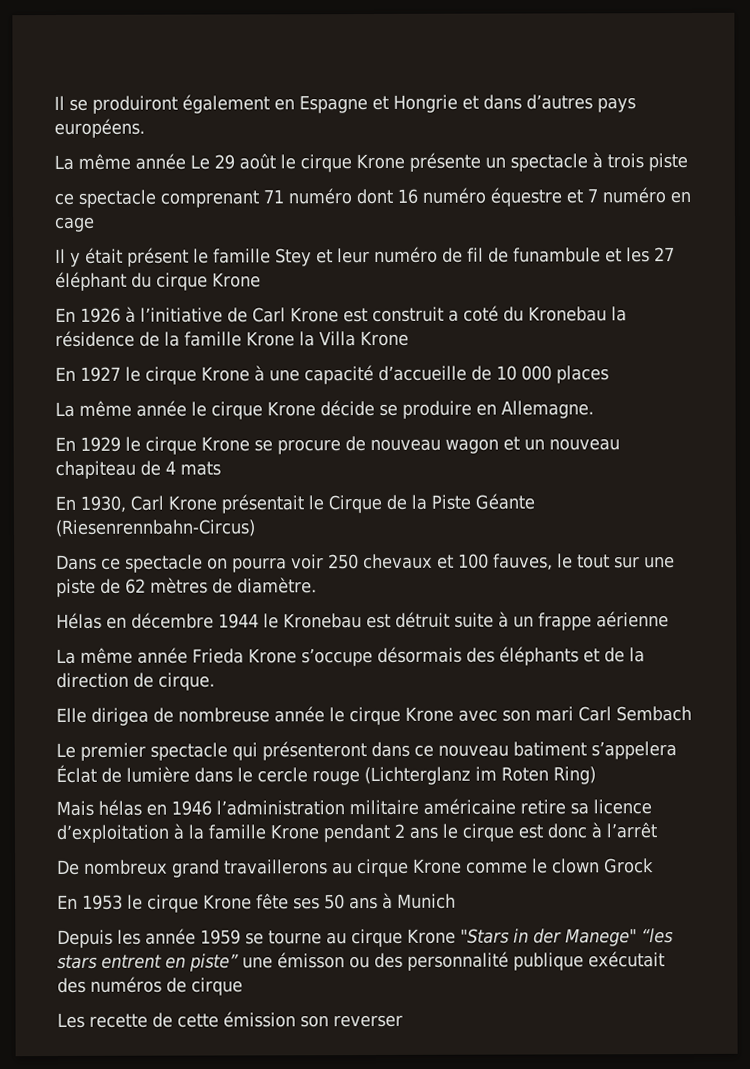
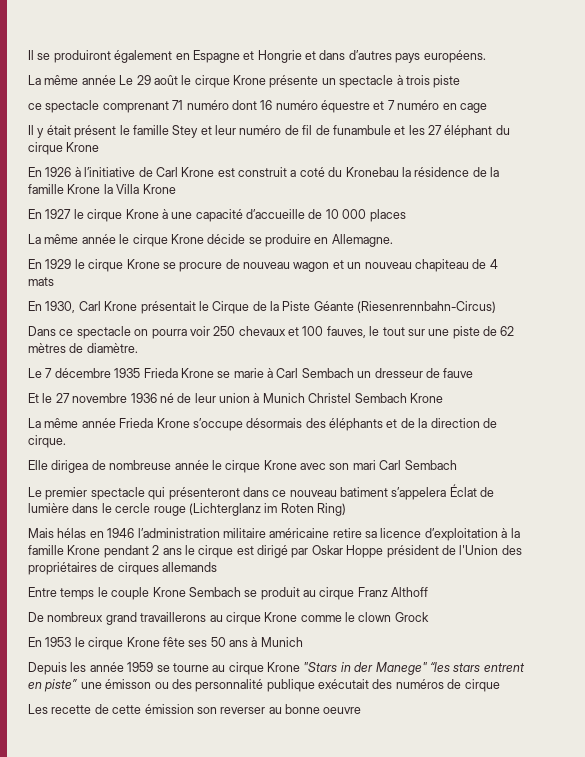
- Hélas en décembre 1944 le Kronebau est détruit suite à un frappe aérienne
+ Le 7 décembre 1935 Frieda Krone se marie à Carl Sembach un dresseur de fauve
+ Et le 27 novembre 1936 né de leur union à Munich Christel Sembach Krone
- Mais hélas en 1946 l’administration militaire américaine retire sa licence d’exploitation à la famille Krone pendant 2 ans le cirque est donc à l’arrêt
+ Mais hélas en 1946 l’administration militaire américaine retire sa licence d’exploitation à la famille Krone pendant 2 ans le cirque est dirigé par Oskar Hoppe président de l'Union des propriétaires de cirques allemands
+ Entre temps le couple Krone Sembach se produit au cirque Franz Althoff
- Les recette de cette émission son reverser
+ Les recette de cette émission son reverser au bonne oeuvre

